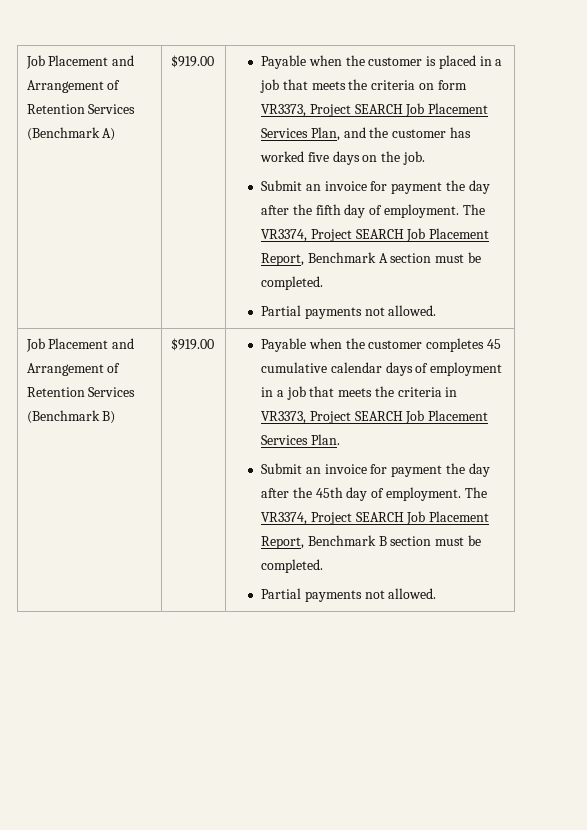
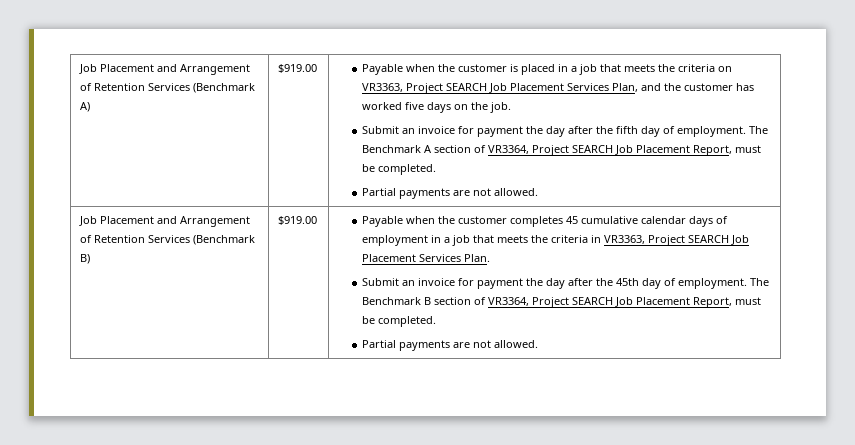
- Payable when the customer is placed in a job that meets the criteria on form VR3373, Project SEARCH Job Placement Services Plan, and the customer has worked five days on the job.
+ Payable when the customer is placed in a job that meets the criteria on VR3363, Project SEARCH Job Placement Services Plan, and the customer has worked five days on the job.
- The VR3374, Project SEARCH Job Placement Report, Benchmark A section must be completed.
- Partial payments not allowed.
+ The Benchmark A section of VR3364, Project SEARCH Job Placement Report, must be completed.
+ Partial payments are not allowed.
- Payable when the customer completes 45 cumulative calendar days of employment in a job that meets the criteria in VR3373, Project SEARCH Job Placement Services Plan.
+ Payable when the customer completes 45 cumulative calendar days of employment in a job that meets the criteria in VR3363, Project SEARCH Job Placement Services Plan.
- The VR3374, Project SEARCH Job Placement Report, Benchmark B section must be completed.
- Partial payments not allowed.
+ The Benchmark B section of VR3364, Project SEARCH Job Placement Report, must be completed.
+ Partial payments are not allowed.

